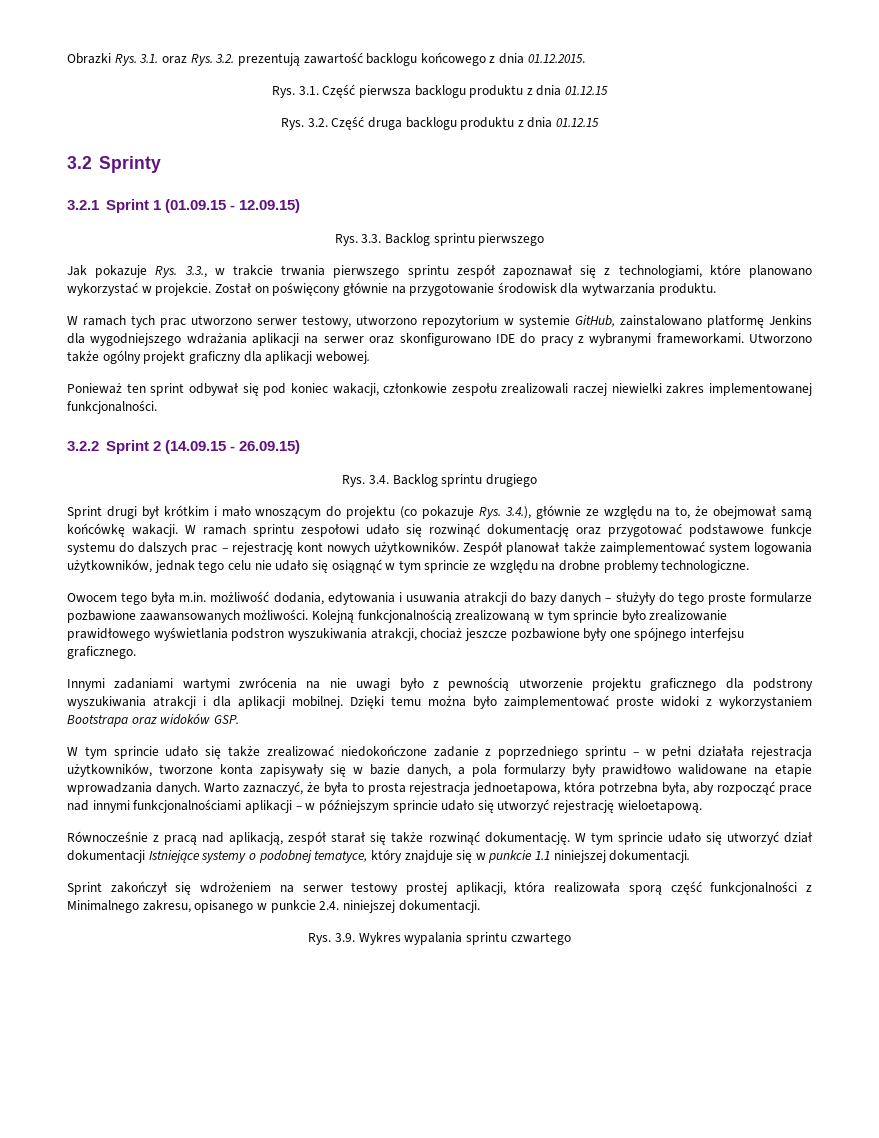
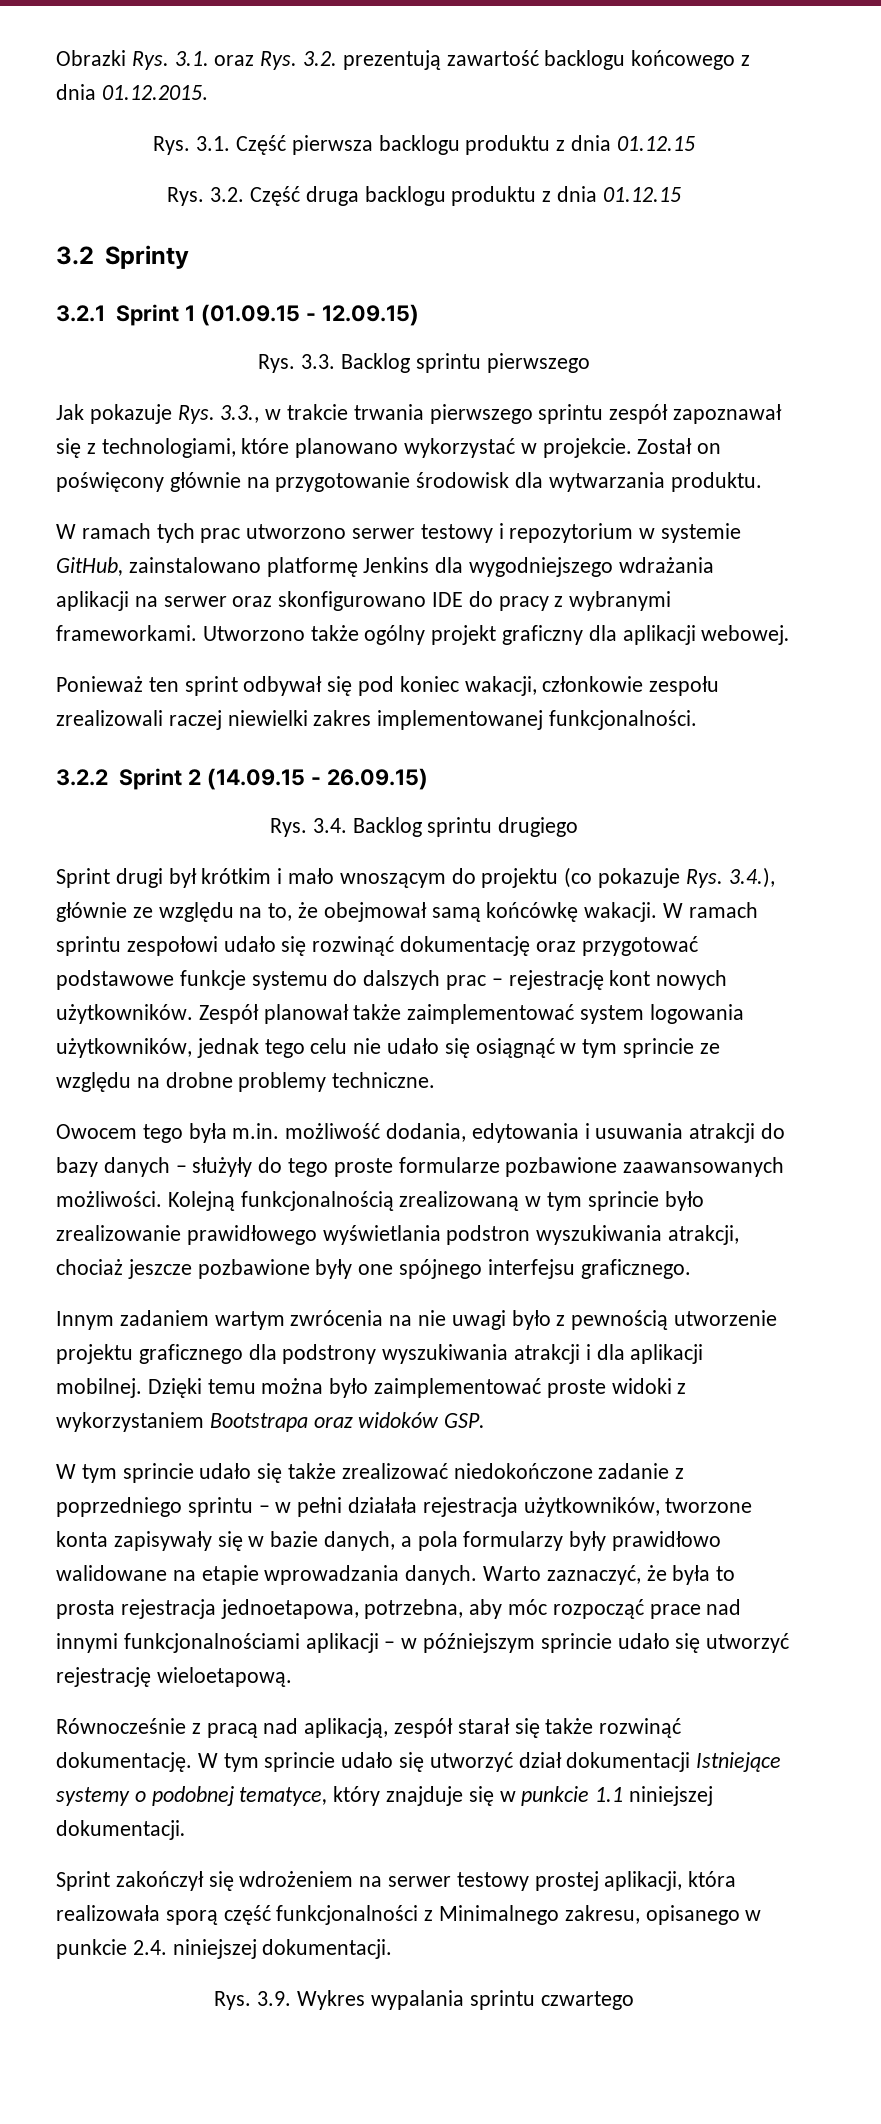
- W ramach tych prac utworzono serwer testowy, utworzono repozytorium w systemie GitHub, zainstalowano platformę Jenkins dla wygodniejszego wdrażania aplikacji na serwer oraz skonfigurowano IDE do pracy z wybranymi frameworkami.
+ W ramach tych prac utworzono serwer testowy i repozytorium w systemie GitHub, zainstalowano platformę Jenkins dla wygodniejszego wdrażania aplikacji na serwer oraz skonfigurowano IDE do pracy z wybranymi frameworkami.
- Zespół planował także zaimplementować system logowania użytkowników, jednak tego celu nie udało się osiągnąć w tym sprincie ze względu na drobne problemy technologiczne.
+ Zespół planował także zaimplementować system logowania użytkowników, jednak tego celu nie udało się osiągnąć w tym sprincie ze względu na drobne problemy techniczne.
- Innymi zadaniami wartymi zwrócenia na nie uwagi było z pewnością utworzenie projektu graficznego dla podstrony wyszukiwania atrakcji i dla aplikacji mobilnej.
+ Innym zadaniem wartym zwrócenia na nie uwagi było z pewnością utworzenie projektu graficznego dla podstrony wyszukiwania atrakcji i dla aplikacji mobilnej.
- Warto zaznaczyć, że była to prosta rejestracja jednoetapowa, która potrzebna była, aby rozpocząć prace nad innymi funkcjonalnościami aplikacji – w późniejszym sprincie udało się utworzyć rejestrację wieloetapową.
+ Warto zaznaczyć, że była to prosta rejestracja jednoetapowa, potrzebna, aby móc rozpocząć prace nad innymi funkcjonalnościami aplikacji – w późniejszym sprincie udało się utworzyć rejestrację wieloetapową.

